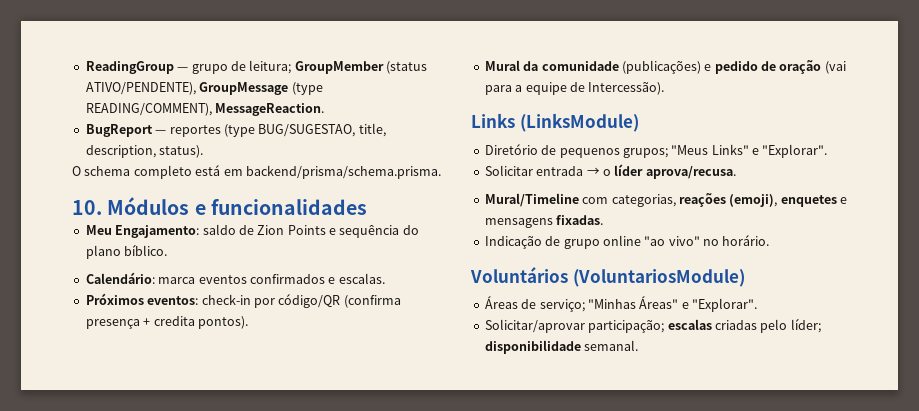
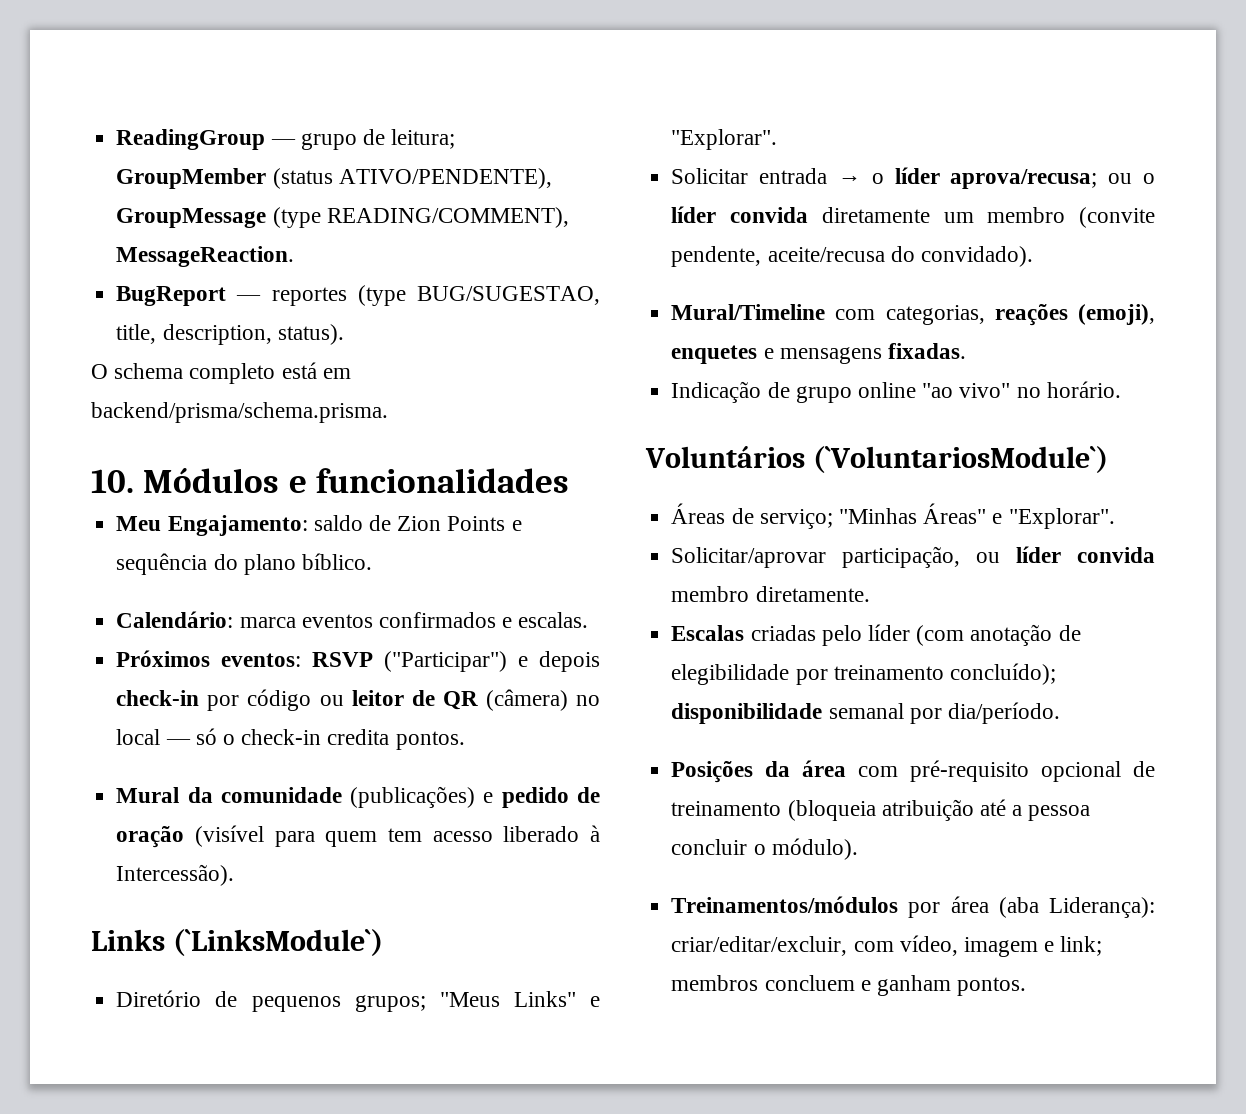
- Próximos eventos: check-in por código/QR (confirma presença + credita pontos).
+ Próximos eventos: RSVP ("Participar") e depois check-in por código ou leitor de QR (câmera) no local — só o check-in credita pontos.
- Mural da comunidade (publicações) e pedido de oração (vai para a equipe de Intercessão).
+ Mural da comunidade (publicações) e pedido de oração (visível para quem tem acesso liberado à Intercessão).
- Links (LinksModule)
+ Links (`LinksModule`)
- Solicitar entrada → o líder aprova/recusa.
+ Solicitar entrada → o líder aprova/recusa; ou o líder convida diretamente um membro (convite pendente, aceite/recusa do convidado).
- Voluntários (VoluntariosModule)
+ Voluntários (`VoluntariosModule`)
- Solicitar/aprovar participação; escalas criadas pelo líder; disponibilidade semanal.
+ Solicitar/aprovar participação, ou líder convida membro diretamente.
+ Escalas criadas pelo líder (com anotação de elegibilidade por treinamento concluído); disponibilidade semanal por dia/período.
+ Posições da área com pré-requisito opcional de treinamento (bloqueia atribuição até a pessoa concluir o módulo).
+ Treinamentos/módulos por área (aba Liderança): criar/editar/excluir, com vídeo, imagem e link; membros concluem e ganham pontos.

